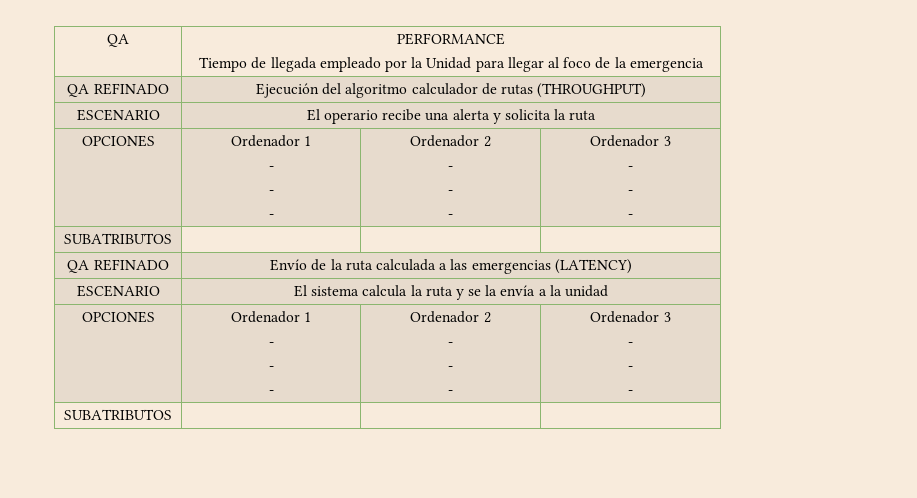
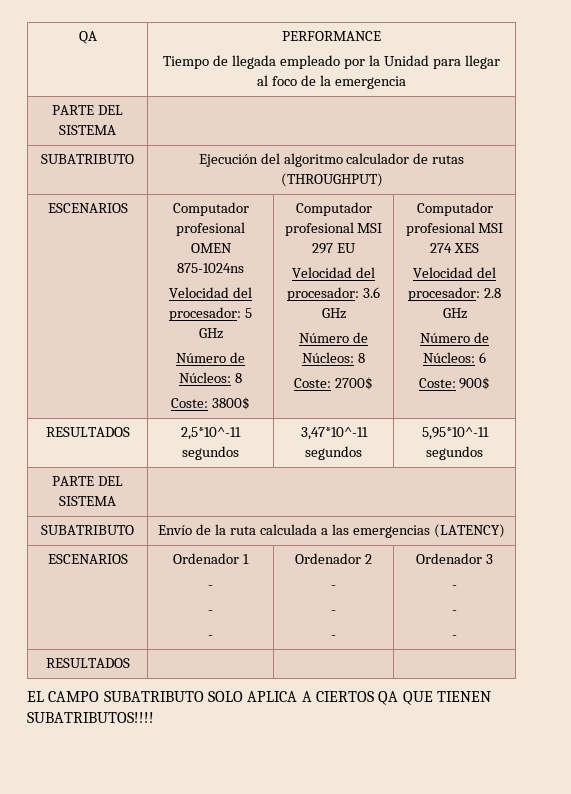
  QA | PERFORMANCE
  Tiempo de llegada empleado por la Unidad para llegar al foco de la emergencia
- QA REFINADO | Ejecución del algoritmo calculador de rutas (THROUGHPUT)
+ PARTE DEL SISTEMA |
+ SUBATRIBUTO | Ejecución del algoritmo calculador de rutas (THROUGHPUT)
- ESCENARIO | El operario recibe una alerta y solicita la ruta
- OPCIONES | Ordenador 1
+ ESCENARIOS | Computador profesional OMEN 875-1024ns
+ Velocidad del procesador: 5 GHz
+ Número de Núcleos: 8
+ Coste: 3800$ | Computador profesional MSI 297 EU
+ Velocidad del procesador: 3.6 GHz
+ Número de Núcleos: 8
+ Coste: 2700$ | Computador profesional MSI 274 XES
+ Velocidad del procesador: 2.8 GHz
+ Número de Núcleos: 6
+ Coste: 900$
+ RESULTADOS | 2,5*10^-11 segundos | 3,47*10^-11 segundos | 5,95*10^-11 segundos
+ PARTE DEL SISTEMA |
+ SUBATRIBUTO | Envío de la ruta calculada a las emergencias (LATENCY)
+ ESCENARIOS | Ordenador 1
  -
  -
  - | Ordenador 2
  -
  -
  - | Ordenador 3
  -
  -
  -
- SUBATRIBUTOS | | |
- QA REFINADO | Envío de la ruta calculada a las emergencias (LATENCY)
- ESCENARIO | El sistema calcula la ruta y se la envía a la unidad
- OPCIONES | Ordenador 1
- -
- -
- - | Ordenador 2
- -
- -
- - | Ordenador 3
- -
- -
- -
- SUBATRIBUTOS | | |
+ RESULTADOS | | |
+ EL CAMPO SUBATRIBUTO SOLO APLICA A CIERTOS QA QUE TIENEN SUBATRIBUTOS!!!!

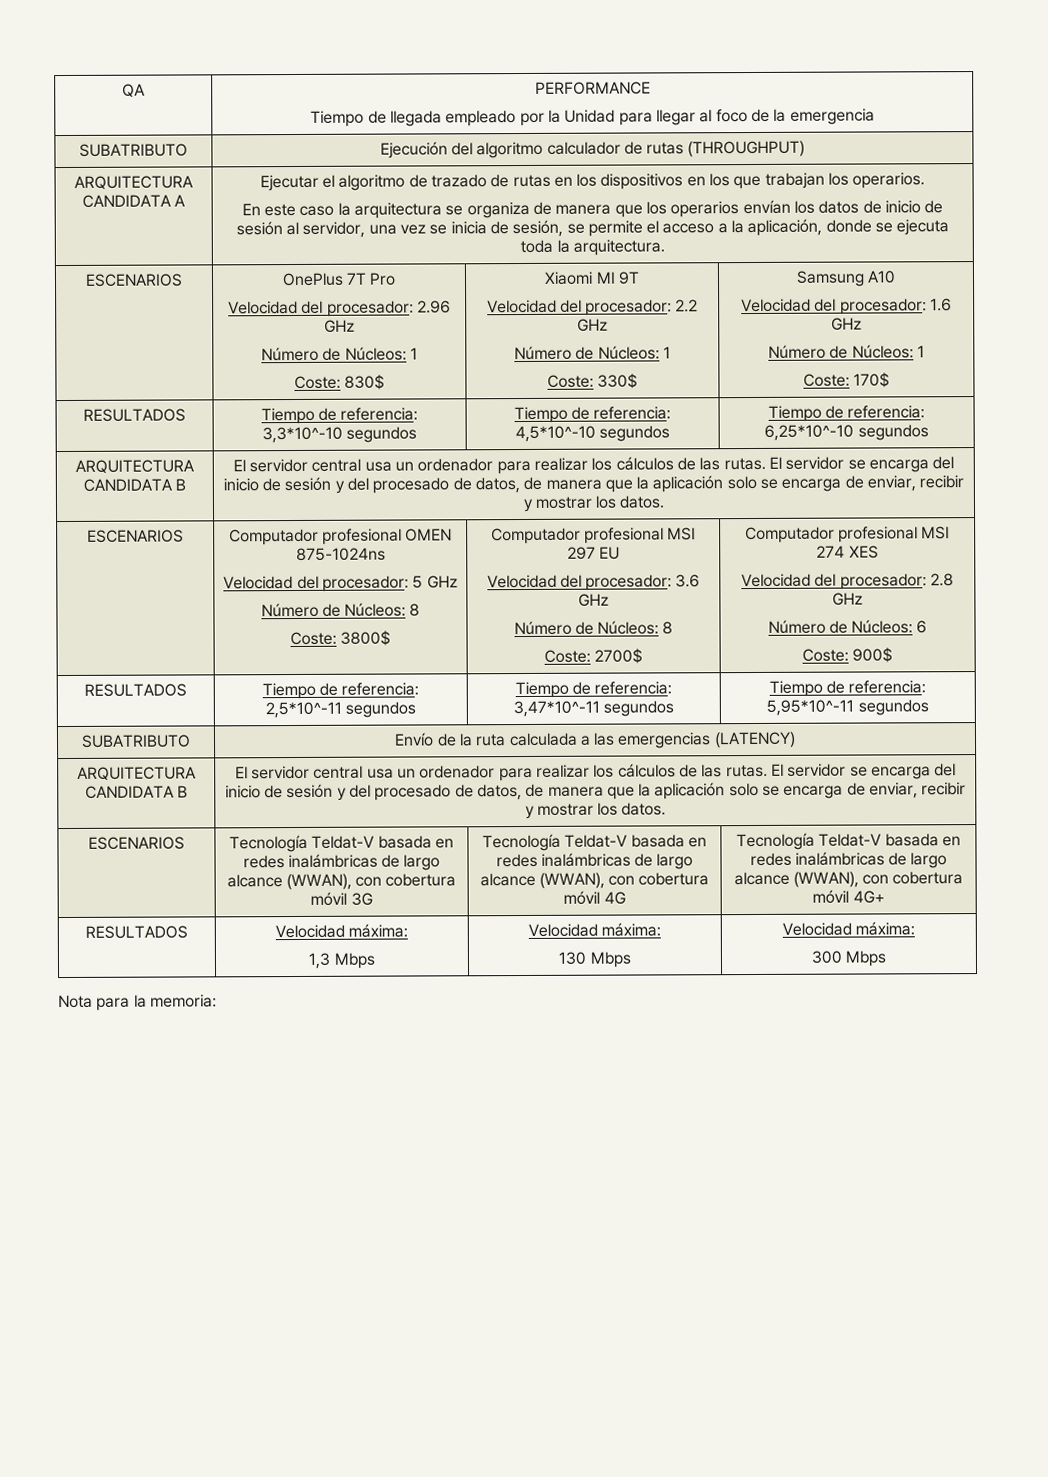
  QA | PERFORMANCE
  Tiempo de llegada empleado por la Unidad para llegar al foco de la emergencia
- PARTE DEL SISTEMA |
+ ARQUITECTURA CANDIDATA A | Ejecutar el algoritmo de trazado de rutas en los dispositivos en los que trabajan los operarios.
+ En este caso la arquitectura se organiza de manera que los operarios envían los datos de inicio de sesión al servidor, una vez se inicia de sesión, se permite el acceso a la aplicación, donde se ejecuta toda la arquitectura.
+ ESCENARIOS | OnePlus 7T Pro
+ Velocidad del procesador: 2.96 GHz
+ Número de Núcleos: 1
+ Coste: 830$ | Xiaomi MI 9T
+ Velocidad del procesador: 2.2 GHz
+ Número de Núcleos: 1
+ Coste: 330$ | Samsung A10
+ Velocidad del procesador: 1.6 GHz
+ Número de Núcleos: 1
+ Coste: 170$
+ RESULTADOS | Tiempo de referencia: 3,3*10^-10 segundos | Tiempo de referencia: 4,5*10^-10 segundos | Tiempo de referencia: 6,25*10^-10 segundos
+ ARQUITECTURA CANDIDATA B | El servidor central usa un ordenador para realizar los cálculos de las rutas. El servidor se encarga del inicio de sesión y del procesado de datos, de manera que la aplicación solo se encarga de enviar, recibir y mostrar los datos.
- RESULTADOS | 2,5*10^-11 segundos | 3,47*10^-11 segundos | 5,95*10^-11 segundos
- PARTE DEL SISTEMA |
+ RESULTADOS | Tiempo de referencia: 2,5*10^-11 segundos | Tiempo de referencia: 3,47*10^-11 segundos | Tiempo de referencia: 5,95*10^-11 segundos
  SUBATRIBUTO | Envío de la ruta calculada a las emergencias (LATENCY)
- ESCENARIOS | Ordenador 1
- -
- -
- - | Ordenador 2
- -
- -
- - | Ordenador 3
- -
- -
- -
- RESULTADOS | | |
- EL CAMPO SUBATRIBUTO SOLO APLICA A CIERTOS QA QUE TIENEN SUBATRIBUTOS!!!!
+ ARQUITECTURA CANDIDATA B | El servidor central usa un ordenador para realizar los cálculos de las rutas. El servidor se encarga del inicio de sesión y del procesado de datos, de manera que la aplicación solo se encarga de enviar, recibir y mostrar los datos.
+ ESCENARIOS | Tecnología Teldat-V basada en redes inalámbricas de largo alcance (WWAN), con cobertura móvil 3G | Tecnología Teldat-V basada en redes inalámbricas de largo alcance (WWAN), con cobertura móvil 4G | Tecnología Teldat-V basada en redes inalámbricas de largo alcance (WWAN), con cobertura móvil 4G+
+ RESULTADOS | Velocidad máxima:
+ 1,3 Mbps | Velocidad máxima:
+ 130 Mbps | Velocidad máxima:
+ 300 Mbps
+ Nota para la memoria:

